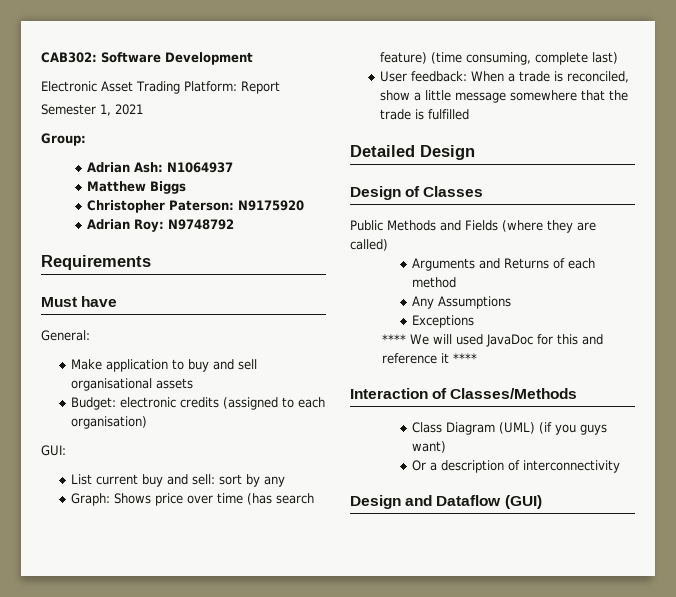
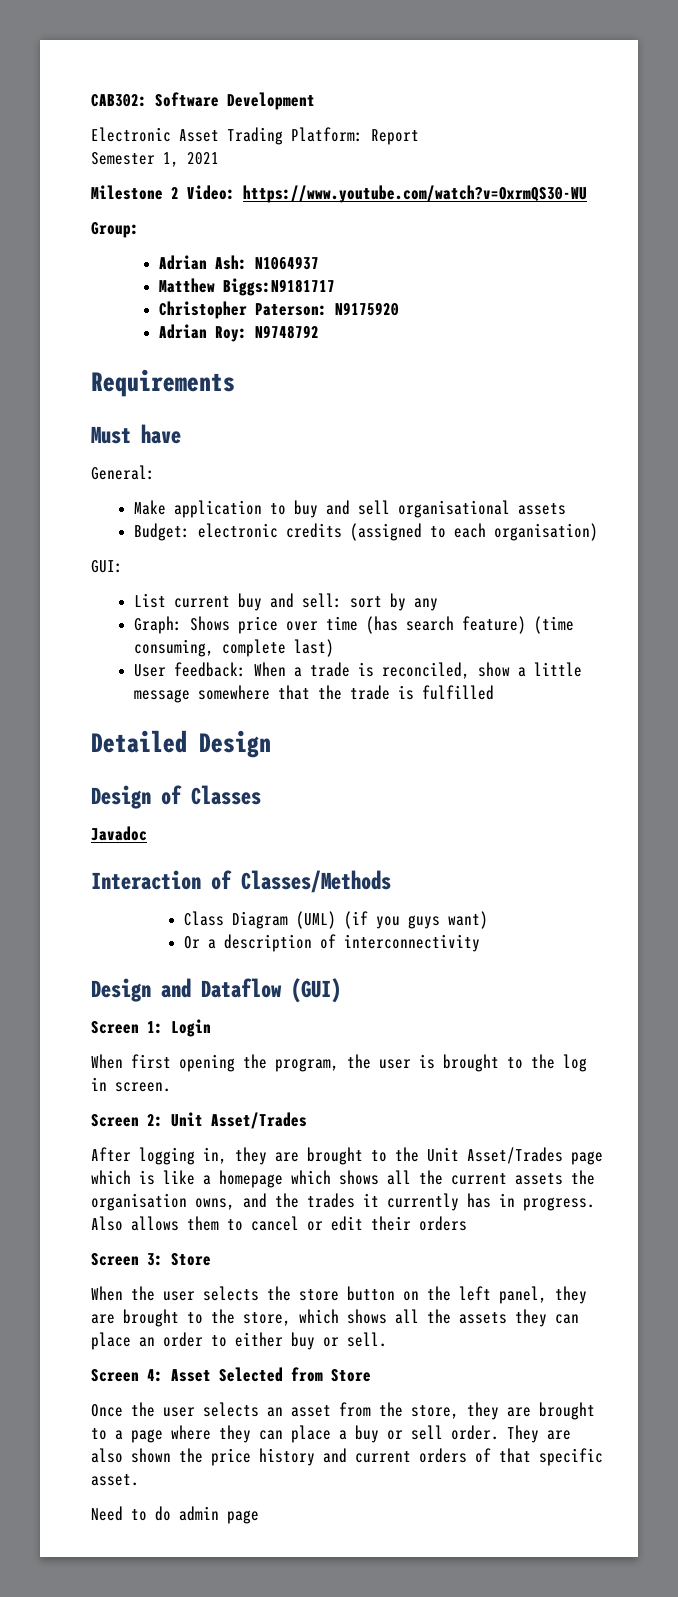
+ Milestone 2 Video: https://www.youtube.com/watch?v=OxrmQS30-WU
- Matthew Biggs
+ Matthew Biggs:N9181717
- Public Methods and Fields (where they are called)
- Arguments and Returns of each method
- Any Assumptions
- Exceptions
- **** We will used JavaDoc for this and reference it ****
+ Javadoc
+ Screen 1: Login
+ When first opening the program, the user is brought to the log in screen.
+ Screen 2: Unit Asset/Trades
+ After logging in, they are brought to the Unit Asset/Trades page which is like a homepage which shows all the current assets the organisation owns, and the trades it currently has in progress. Also allows them to cancel or edit their orders
+ Screen 3: Store
+ When the user selects the store button on the left panel, they are brought to the store, which shows all the assets they can place an order to either buy or sell.
+ Screen 4: Asset Selected from Store
+ Once the user selects an asset from the store, they are brought to a page where they can place a buy or sell order. They are also shown the price history and current orders of that specific asset.
+ Need to do admin page

